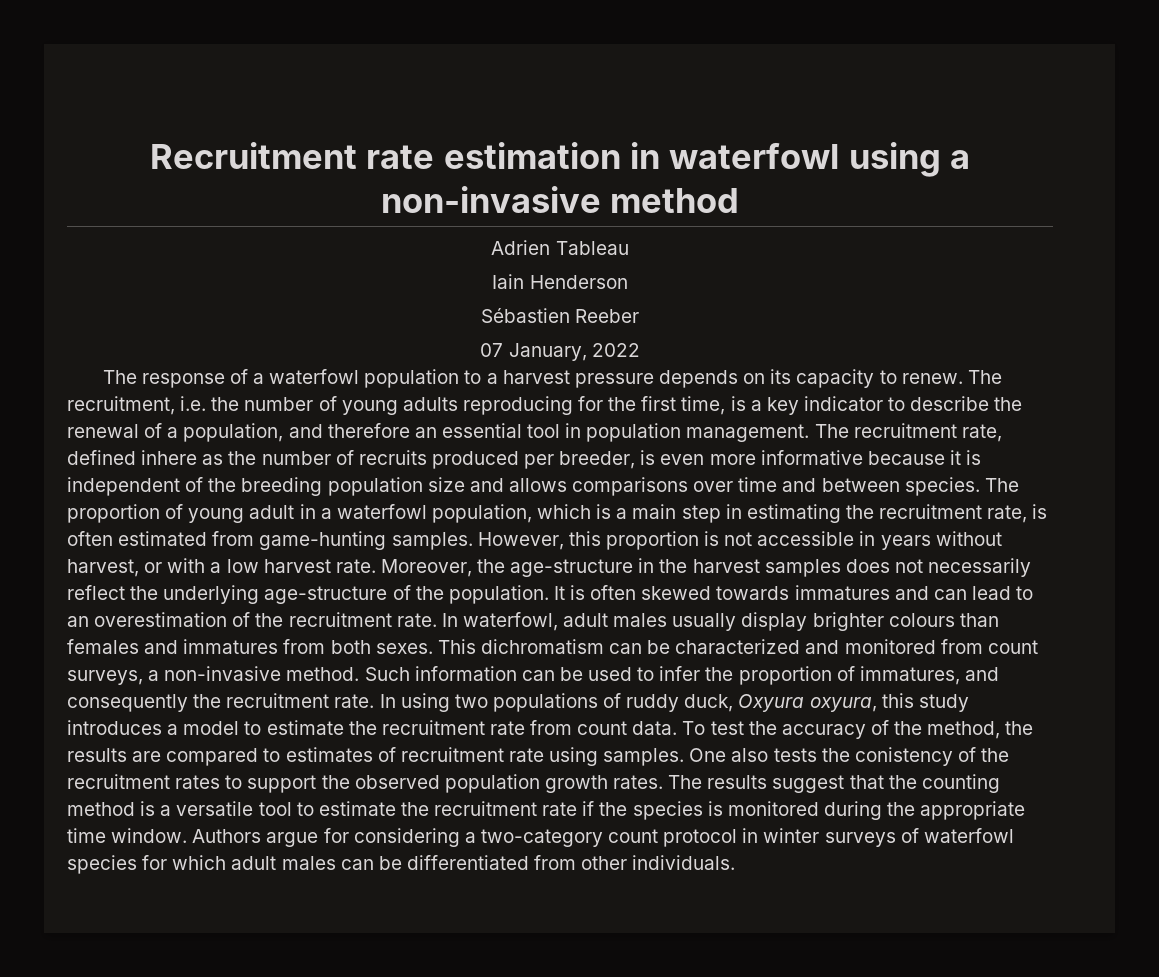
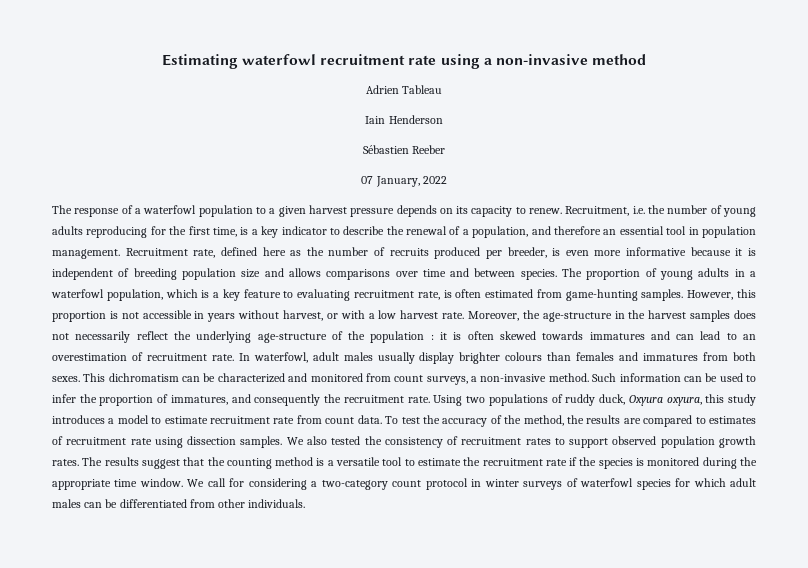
- Recruitment rate estimation in waterfowl using a non-invasive method
+ Estimating waterfowl recruitment rate using a non-invasive method
- The response of a waterfowl population to a harvest pressure depends on its capacity to renew.
+ The response of a waterfowl population to a given harvest pressure depends on its capacity to renew.
- The recruitment, i.e. the number of young adults reproducing for the first time, is a key indicator to describe the renewal of a population, and therefore an essential tool in population management.
+ Recruitment, i.e. the number of young adults reproducing for the first time, is a key indicator to describe the renewal of a population, and therefore an essential tool in population management.
- The recruitment rate, defined inhere as the number of recruits produced per breeder, is even more informative because it is independent of the breeding population size and allows comparisons over time and between species.
+ Recruitment rate, defined here as the number of recruits produced per breeder, is even more informative because it is independent of breeding population size and allows comparisons over time and between species.
- The proportion of young adult in a waterfowl population, which is a main step in estimating the recruitment rate, is often estimated from game-hunting samples.
+ The proportion of young adults in a waterfowl population, which is a key feature to evaluating recruitment rate, is often estimated from game-hunting samples.
- Moreover, the age-structure in the harvest samples does not necessarily reflect the underlying age-structure of the population. It is often skewed towards immatures and can lead to an overestimation of the recruitment rate.
+ Moreover, the age-structure in the harvest samples does not necessarily reflect the underlying age-structure of the population : it is often skewed towards immatures and can lead to an overestimation of recruitment rate.
- In using two populations of ruddy duck, Oxyura oxyura, this study introduces a model to estimate the recruitment rate from count data.
+ Using two populations of ruddy duck, Oxyura oxyura, this study introduces a model to estimate recruitment rate from count data.
- To test the accuracy of the method, the results are compared to estimates of recruitment rate using samples. One also tests the conistency of the recruitment rates to support the observed population growth rates.
+ To test the accuracy of the method, the results are compared to estimates of recruitment rate using dissection samples. We also tested the consistency of recruitment rates to support observed population growth rates.
- Authors argue for considering a two-category count protocol in winter surveys of waterfowl species for which adult males can be differentiated from other individuals.
+ We call for considering a two-category count protocol in winter surveys of waterfowl species for which adult males can be differentiated from other individuals.

